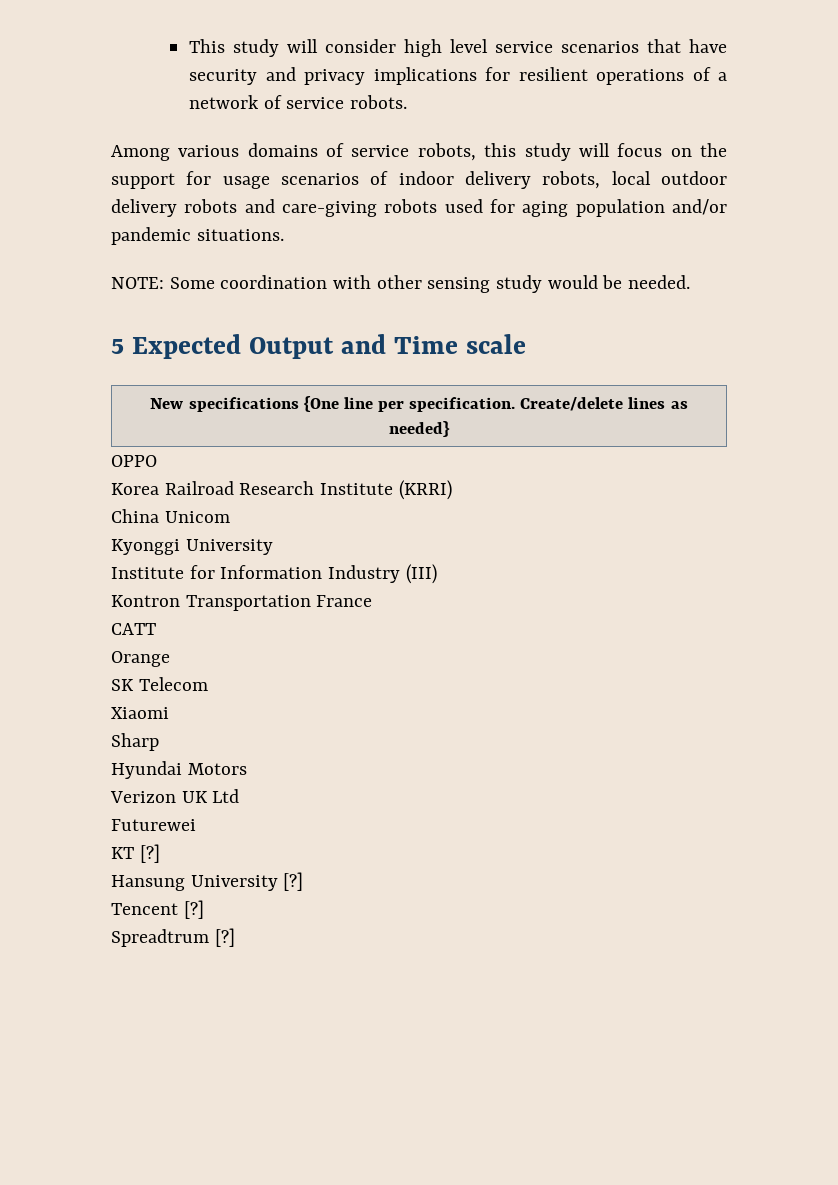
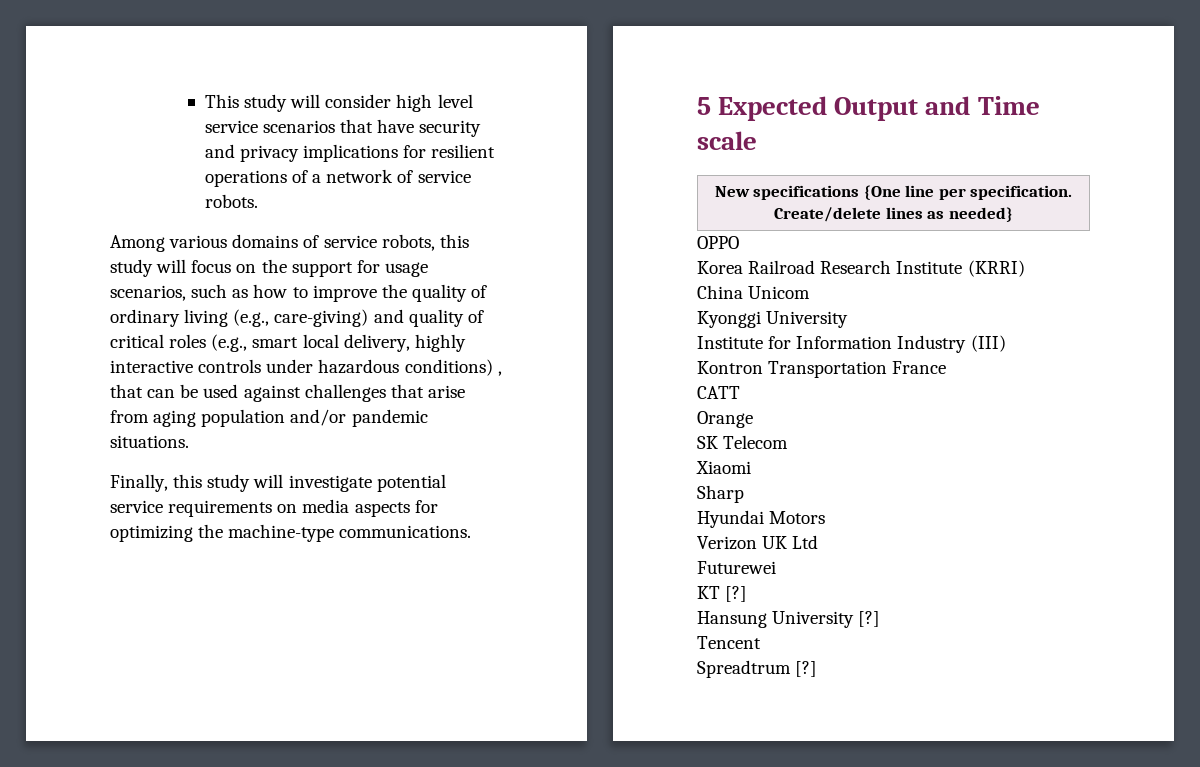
- Among various domains of service robots, this study will focus on the support for usage scenarios of indoor delivery robots, local outdoor delivery robots and care-giving robots used for aging population and/or pandemic situations.
+ Among various domains of service robots, this study will focus on the support for usage scenarios, such as how to improve the quality of ordinary living (e.g., care-giving) and quality of critical roles (e.g., smart local delivery, highly interactive controls under hazardous conditions) , that can be used against challenges that arise from aging population and/or pandemic situations.
- NOTE: Some coordination with other sensing study would be needed.
+ Finally, this study will investigate potential service requirements on media aspects for optimizing the machine-type communications.
- Tencent [?]
+ Tencent

